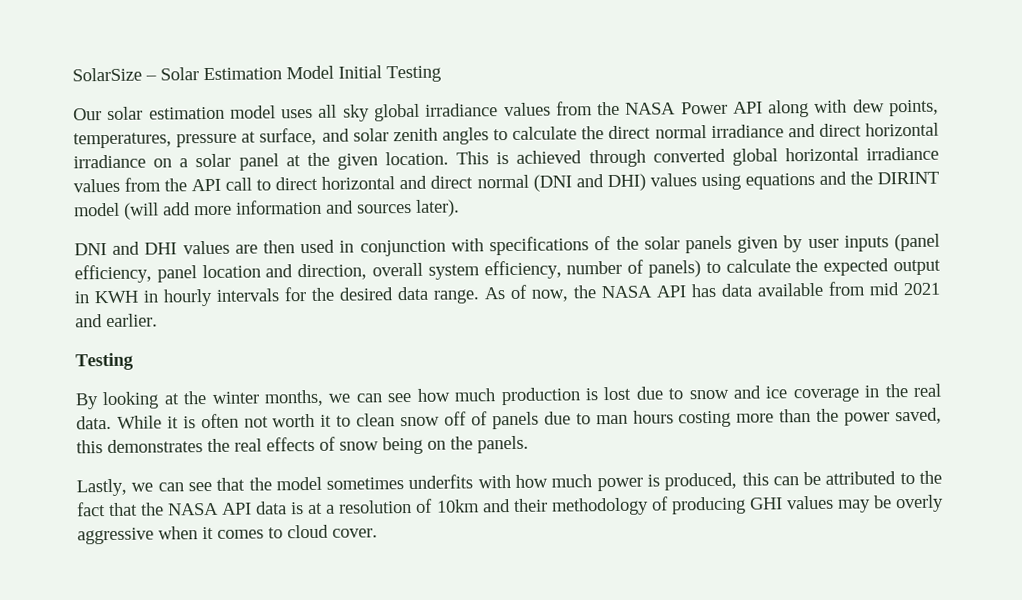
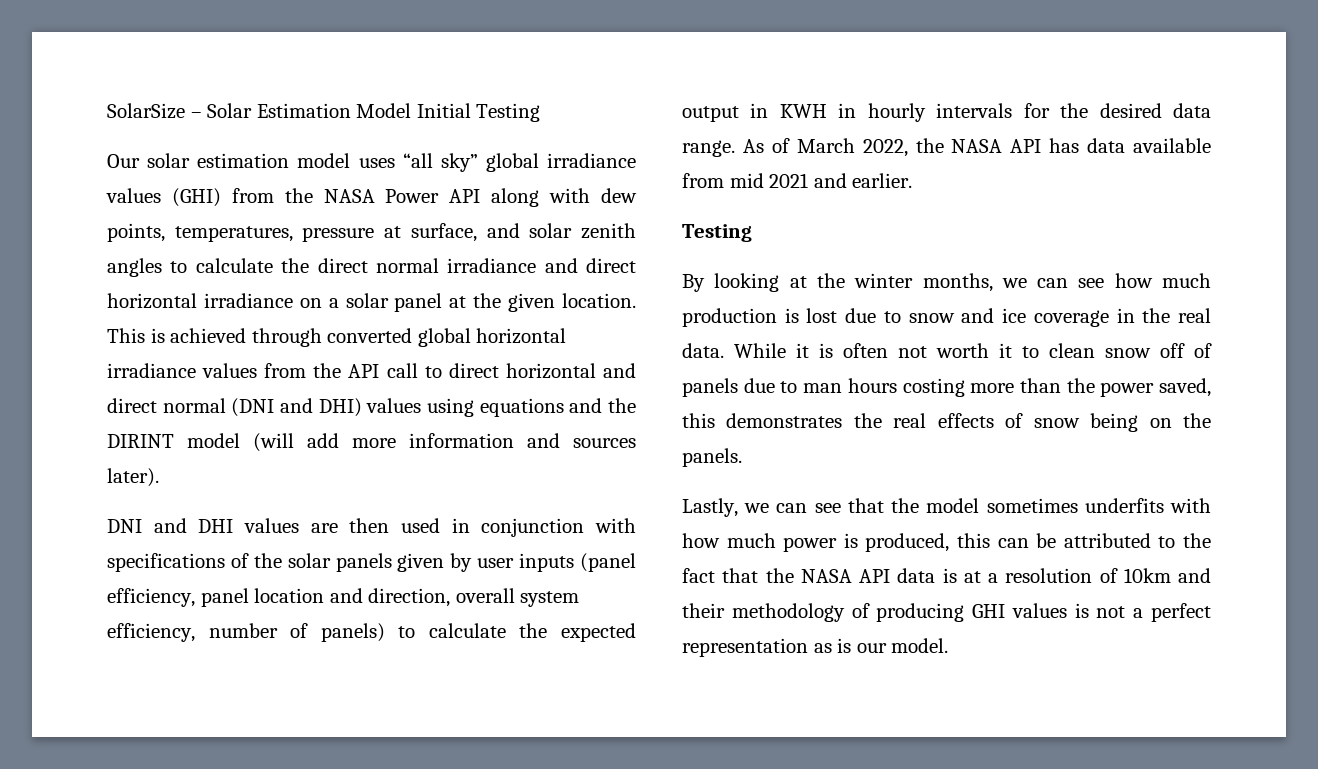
- Our solar estimation model uses all sky global irradiance values from the NASA Power API along with dew points, temperatures, pressure at surface, and solar zenith angles to calculate the direct normal irradiance and direct horizontal irradiance on a solar panel at the given location.
+ Our solar estimation model uses “all sky” global irradiance values (GHI) from the NASA Power API along with dew points, temperatures, pressure at surface, and solar zenith angles to calculate the direct normal irradiance and direct horizontal irradiance on a solar panel at the given location.
- As of now, the NASA API has data available from mid 2021 and earlier.
+ As of March 2022, the NASA API has data available from mid 2021 and earlier.
- Lastly, we can see that the model sometimes underfits with how much power is produced, this can be attributed to the fact that the NASA API data is at a resolution of 10km and their methodology of producing GHI values may be overly aggressive when it comes to cloud cover.
+ Lastly, we can see that the model sometimes underfits with how much power is produced, this can be attributed to the fact that the NASA API data is at a resolution of 10km and their methodology of producing GHI values is not a perfect representation as is our model.

